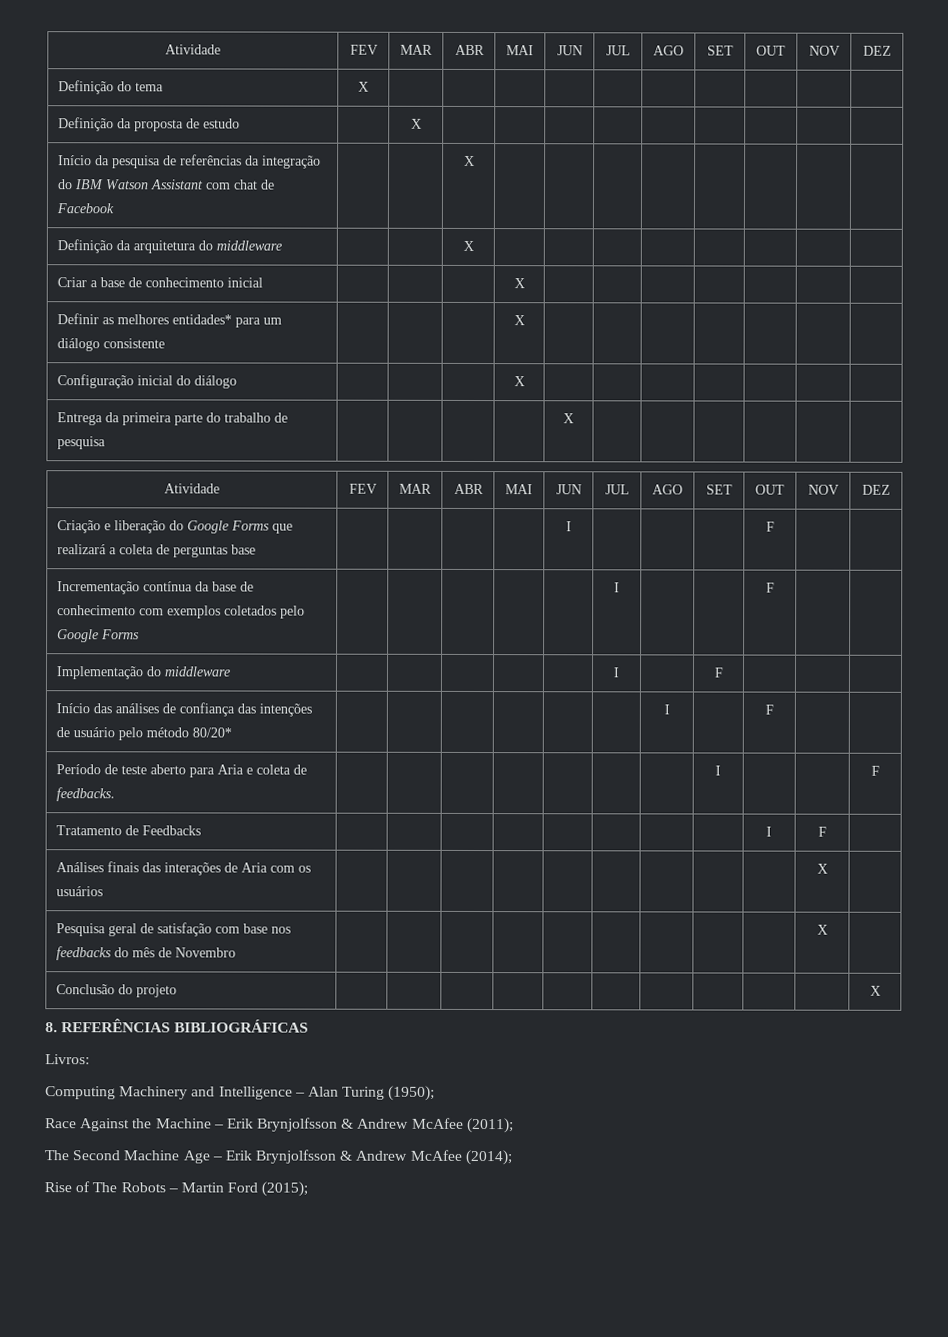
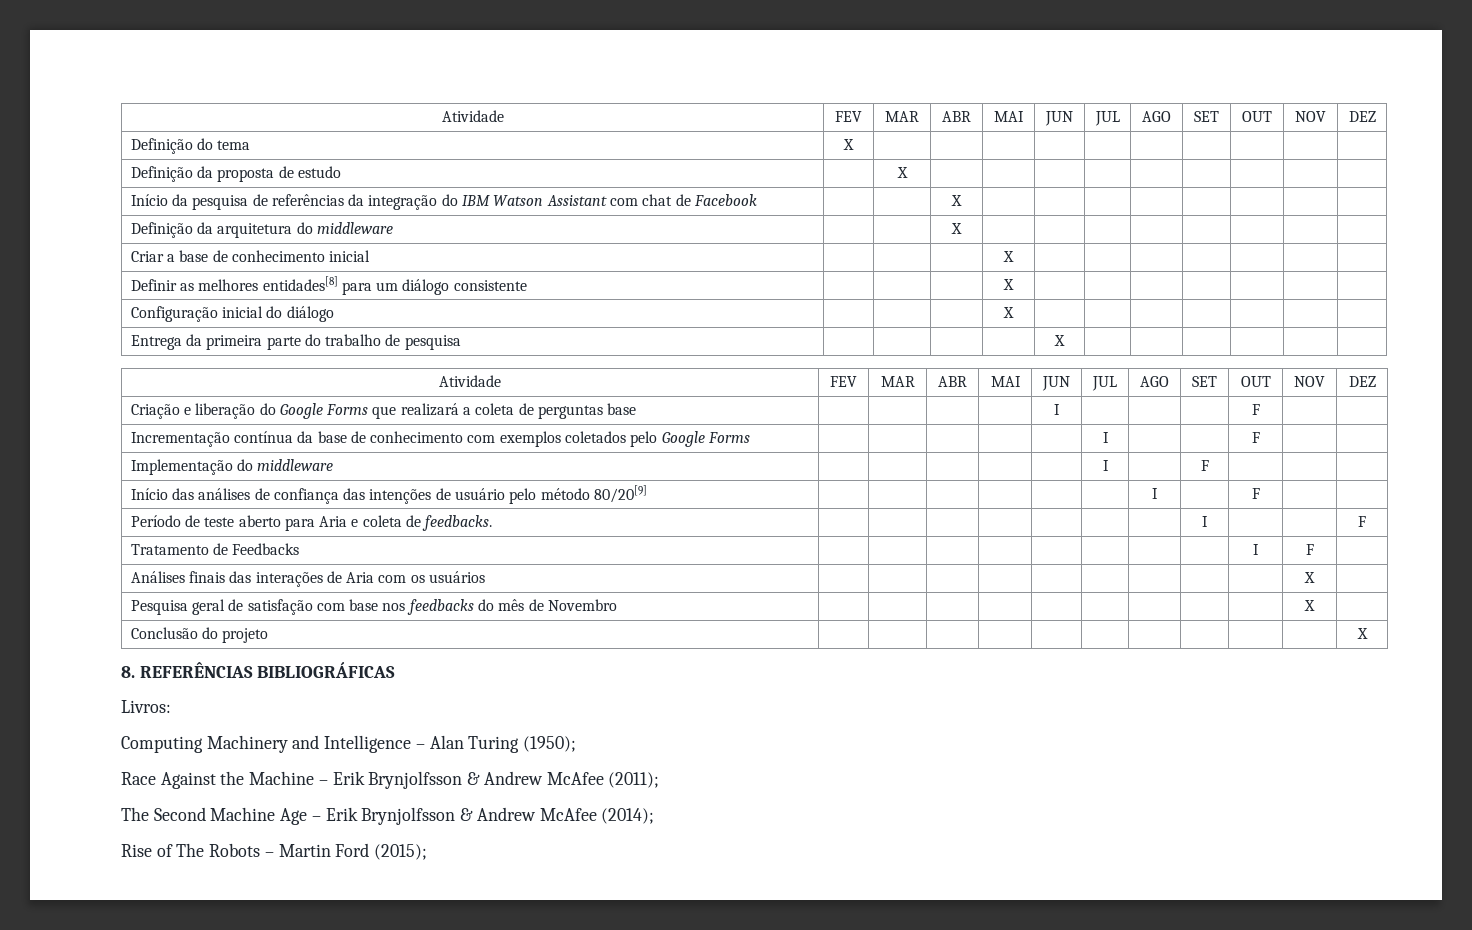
- Definir as melhores entidades* para um diálogo consistente | | | | X | | | | | | |
+ Definir as melhores entidades[8] para um diálogo consistente | | | | X | | | | | | |
- Início das análises de confiança das intenções de usuário pelo método 80/20* | | | | | | | I | | F | |
+ Início das análises de confiança das intenções de usuário pelo método 80/20[9] | | | | | | | I | | F | |

